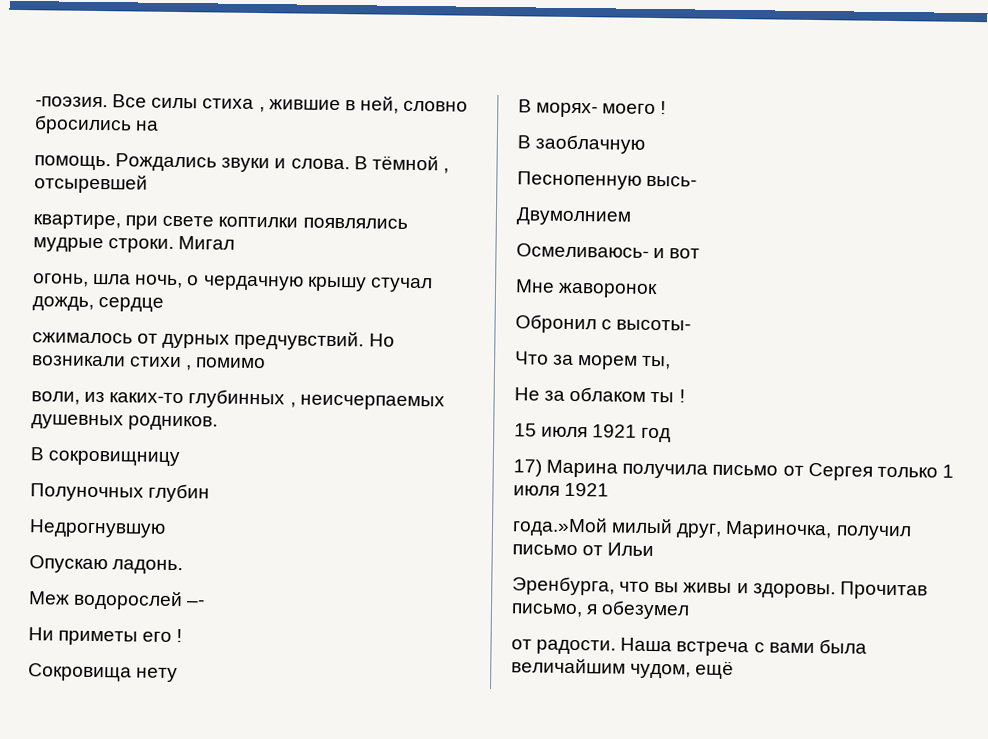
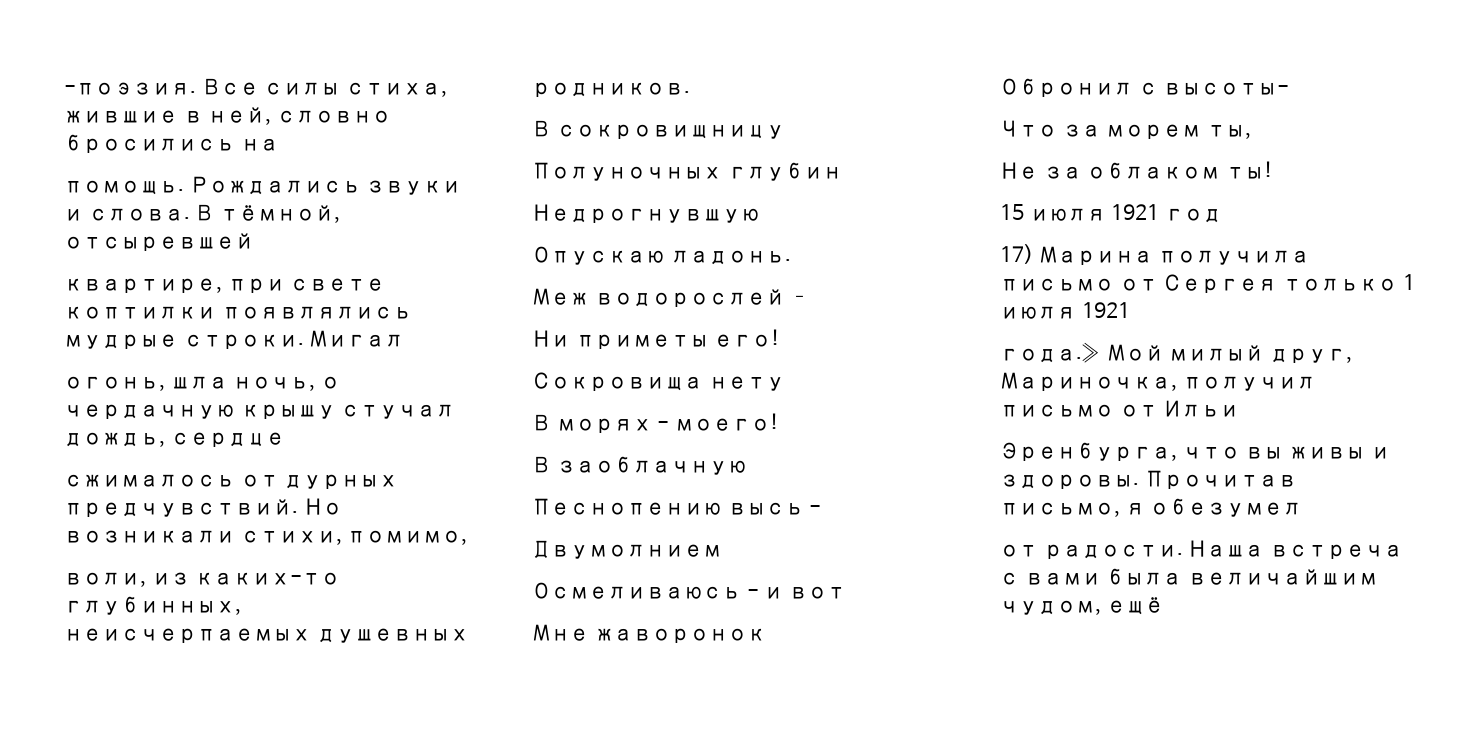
- Все силы стиха , жившие в ней, словно бросились на
+ Все силы стиха, жившие в ней, словно бросились на
- В тёмной , отсыревшей
+ В тёмной, отсыревшей
- Но возникали стихи , помимо
+ Но возникали стихи, помимо,
- воли, из каких-то глубинных , неисчерпаемых душевных родников.
+ воли, из каких-то глубинных, неисчерпаемых душевных родников.
- Меж водорослей –-
+ Меж водорослей –
- Ни приметы его !
+ Ни приметы его!
- В морях- моего !
+ В морях - моего!
- Песнопенную высь-
+ Песнопению высь -
- Осмеливаюсь- и вот
+ Осмеливаюсь - и вот
- Не за облаком ты !
+ Не за облаком ты!
- года.»Мой милый друг, Мариночка, получил письмо от Ильи
+ года.» Мой милый друг, Мариночка, получил письмо от Ильи

